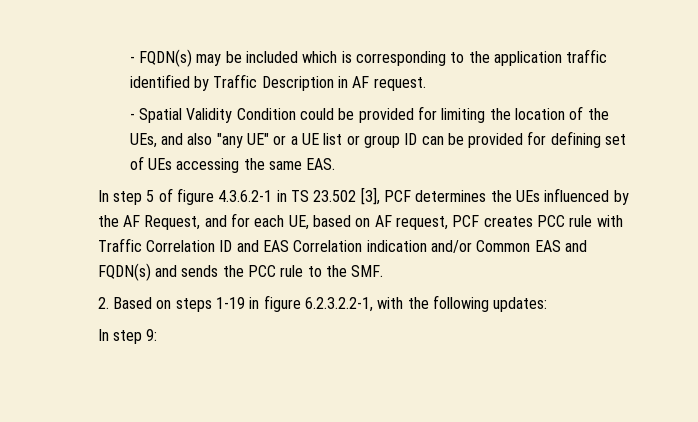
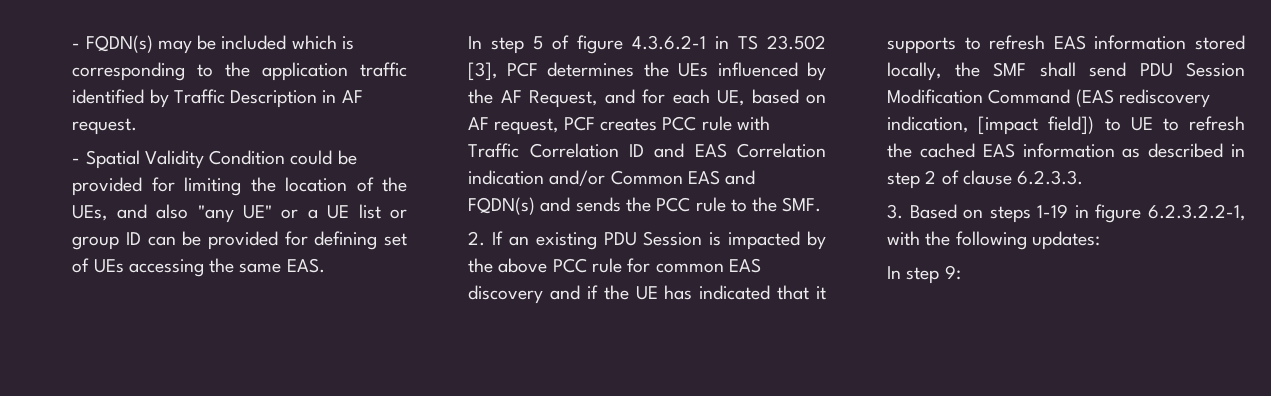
- 2. Based on steps 1-19 in figure 6.2.3.2.2-1, with the following updates:
+ 2. If an existing PDU Session is impacted by the above PCC rule for common EAS discovery and if the UE has indicated that it supports to refresh EAS information stored locally, the SMF shall send PDU Session Modification Command (EAS rediscovery indication, [impact field]) to UE to refresh the cached EAS information as described in step 2 of clause 6.2.3.3.
+ 3. Based on steps 1-19 in figure 6.2.3.2.2-1, with the following updates:

